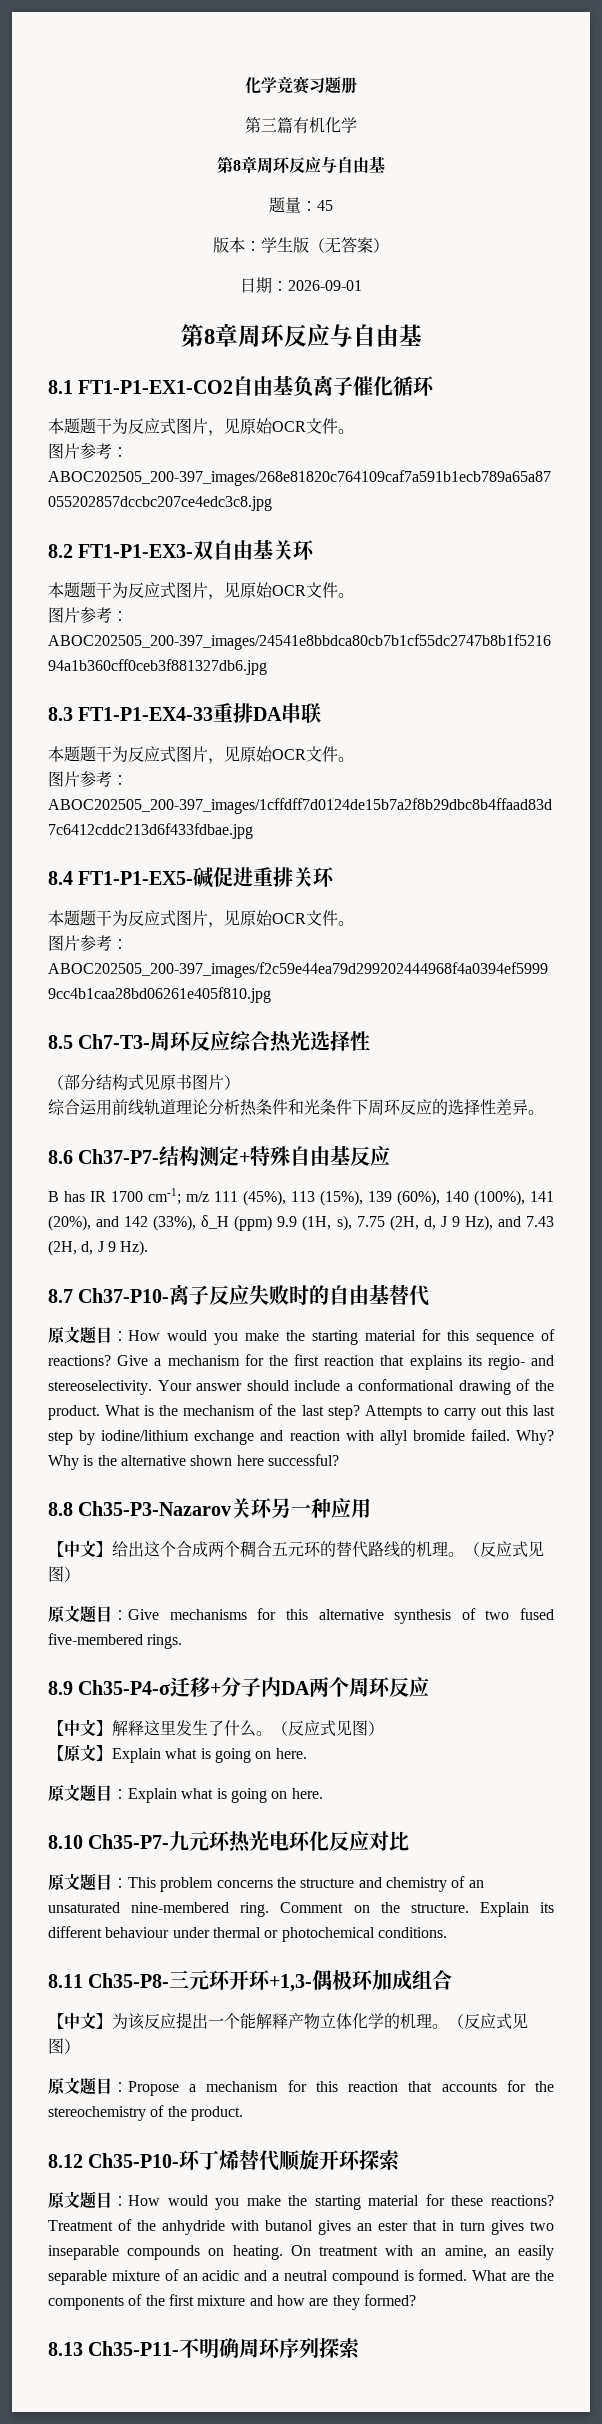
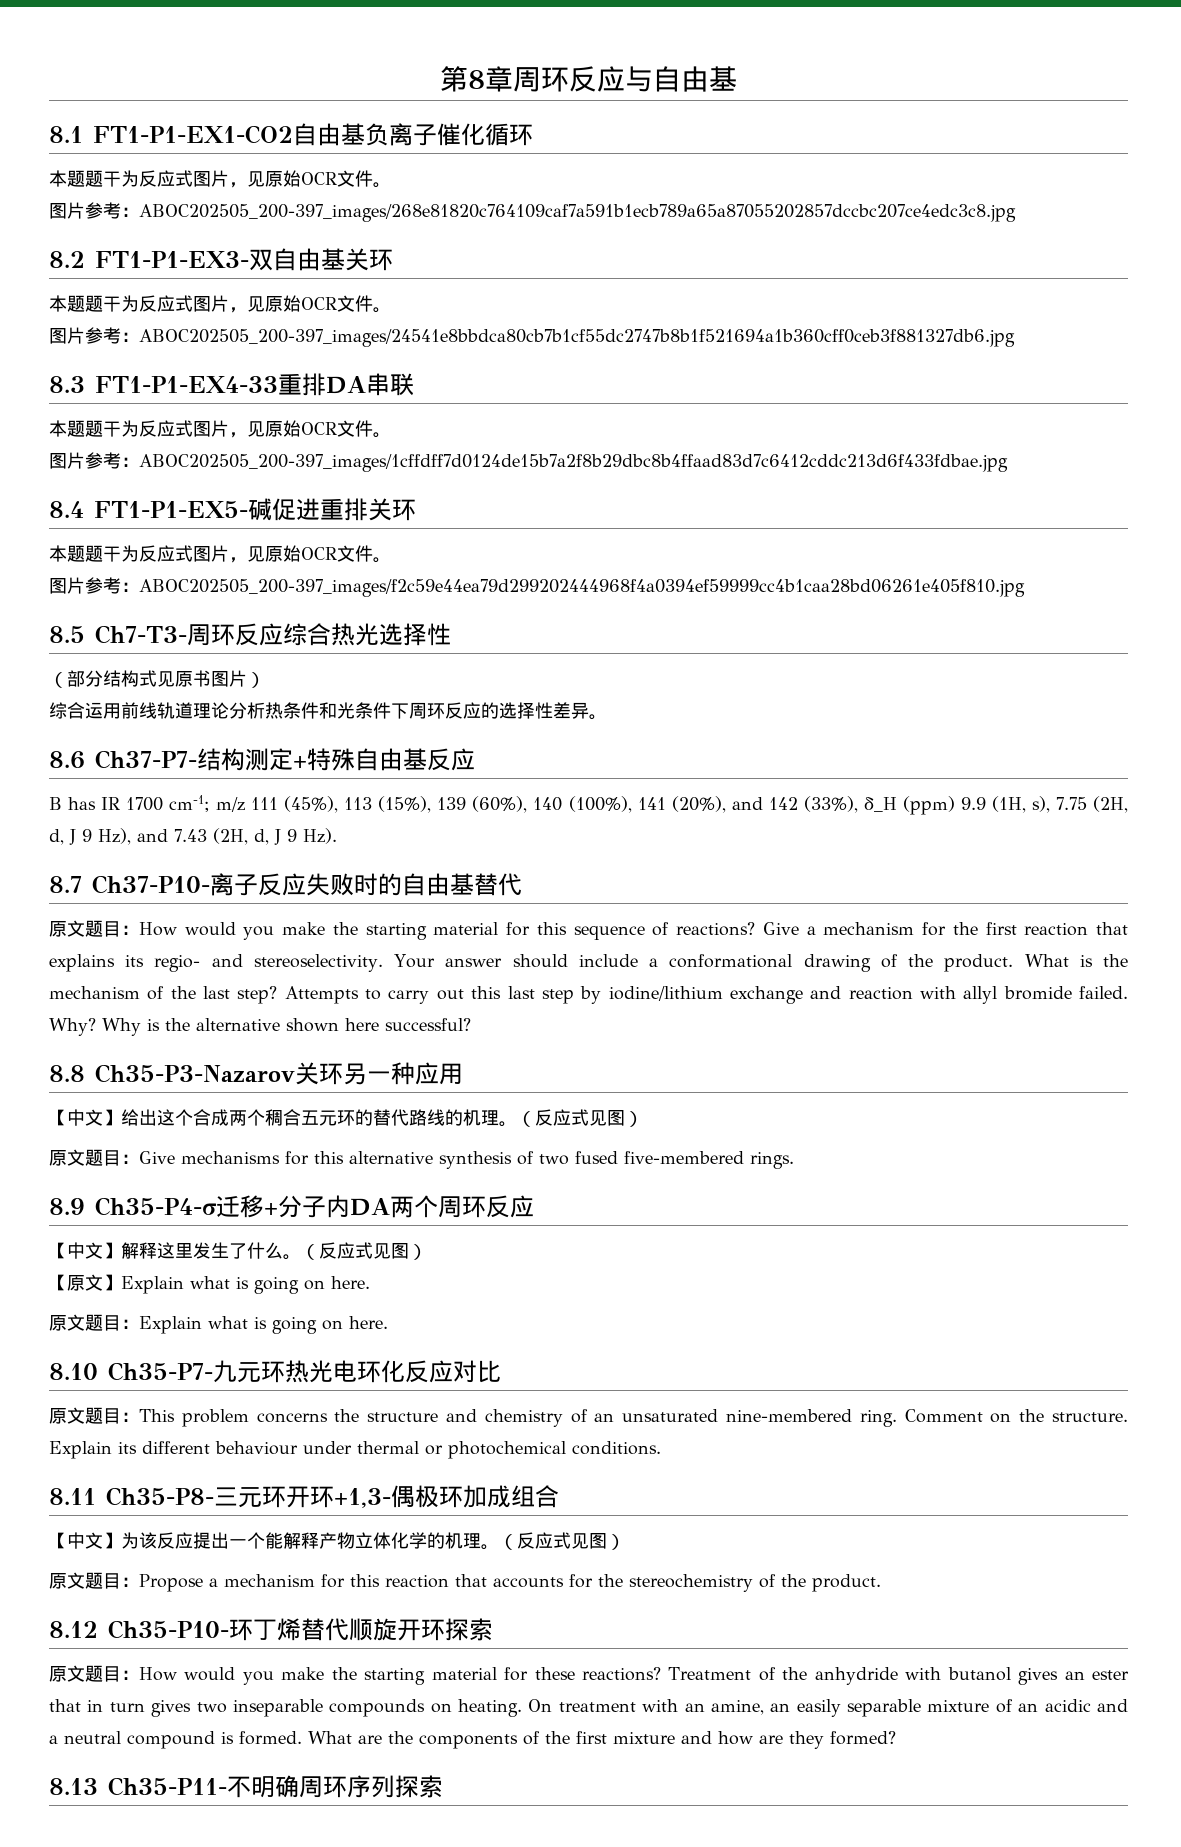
- 化学竞赛习题册
- 第三篇有机化学
- 第8章周环反应与自由基
- 题量：45
- 版本：学生版（无答案）
- 日期：2026-09-01

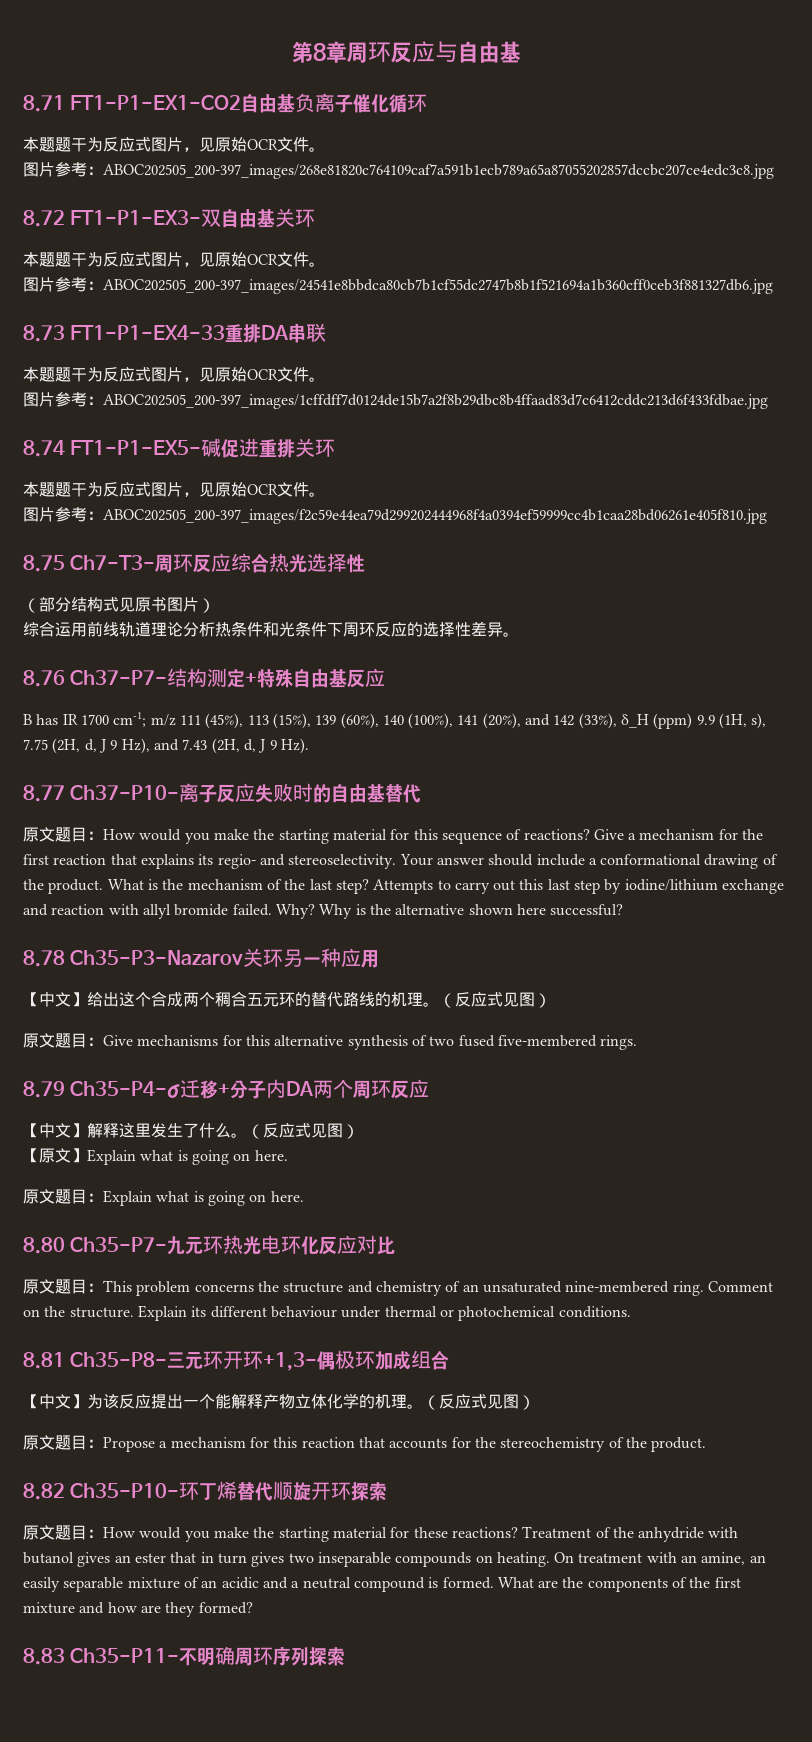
- 8.1 FT1-P1-EX1-CO2自由基负离子催化循环
+ 8.71 FT1-P1-EX1-CO2自由基负离子催化循环
- 8.2 FT1-P1-EX3-双自由基关环
+ 8.72 FT1-P1-EX3-双自由基关环
- 8.3 FT1-P1-EX4-33重排DA串联
+ 8.73 FT1-P1-EX4-33重排DA串联
- 8.4 FT1-P1-EX5-碱促进重排关环
+ 8.74 FT1-P1-EX5-碱促进重排关环
- 8.5 Ch7-T3-周环反应综合热光选择性
+ 8.75 Ch7-T3-周环反应综合热光选择性
- 8.6 Ch37-P7-结构测定+特殊自由基反应
+ 8.76 Ch37-P7-结构测定+特殊自由基反应
- 8.7 Ch37-P10-离子反应失败时的自由基替代
+ 8.77 Ch37-P10-离子反应失败时的自由基替代
- 8.8 Ch35-P3-Nazarov关环另一种应用
+ 8.78 Ch35-P3-Nazarov关环另一种应用
- 8.9 Ch35-P4-σ迁移+分子内DA两个周环反应
+ 8.79 Ch35-P4-σ迁移+分子内DA两个周环反应
- 8.10 Ch35-P7-九元环热光电环化反应对比
+ 8.80 Ch35-P7-九元环热光电环化反应对比
- 8.11 Ch35-P8-三元环开环+1,3-偶极环加成组合
+ 8.81 Ch35-P8-三元环开环+1,3-偶极环加成组合
- 8.12 Ch35-P10-环丁烯替代顺旋开环探索
+ 8.82 Ch35-P10-环丁烯替代顺旋开环探索
- 8.13 Ch35-P11-不明确周环序列探索
+ 8.83 Ch35-P11-不明确周环序列探索

